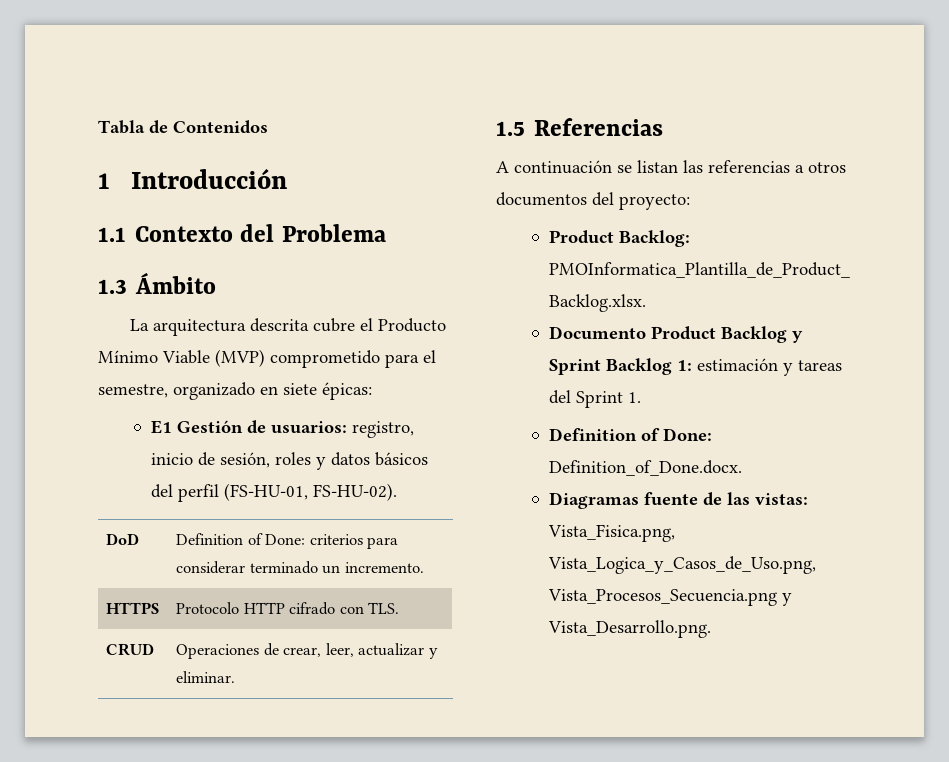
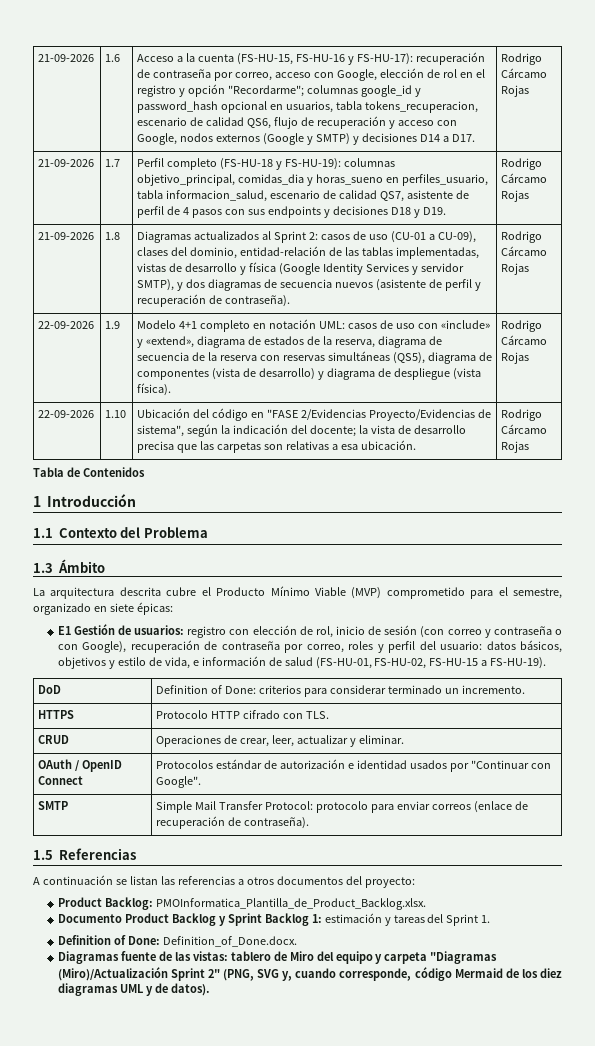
+ 21-09-2026 | 1.6 | Acceso a la cuenta (FS-HU-15, FS-HU-16 y FS-HU-17): recuperación de contraseña por correo, acceso con Google, elección de rol en el registro y opción "Recordarme"; columnas google_id y password_hash opcional en usuarios, tabla tokens_recuperacion, escenario de calidad QS6, flujo de recuperación y acceso con Google, nodos externos (Google y SMTP) y decisiones D14 a D17. | Rodrigo Cárcamo Rojas
+ 21-09-2026 | 1.7 | Perfil completo (FS-HU-18 y FS-HU-19): columnas objetivo_principal, comidas_dia y horas_sueno en perfiles_usuario, tabla informacion_salud, escenario de calidad QS7, asistente de perfil de 4 pasos con sus endpoints y decisiones D18 y D19. | Rodrigo Cárcamo Rojas
+ 21-09-2026 | 1.8 | Diagramas actualizados al Sprint 2: casos de uso (CU-01 a CU-09), clases del dominio, entidad-relación de las tablas implementadas, vistas de desarrollo y física (Google Identity Services y servidor SMTP), y dos diagramas de secuencia nuevos (asistente de perfil y recuperación de contraseña). | Rodrigo Cárcamo Rojas
+ 22-09-2026 | 1.9 | Modelo 4+1 completo en notación UML: casos de uso con «include» y «extend», diagrama de estados de la reserva, diagrama de secuencia de la reserva con reservas simultáneas (QS5), diagrama de componentes (vista de desarrollo) y diagrama de despliegue (vista física). | Rodrigo Cárcamo Rojas
+ 22-09-2026 | 1.10 | Ubicación del código en "FASE 2/Evidencias Proyecto/Evidencias de sistema", según la indicación del docente; la vista de desarrollo precisa que las carpetas son relativas a esa ubicación. | Rodrigo Cárcamo Rojas
- E1 Gestión de usuarios: registro, inicio de sesión, roles y datos básicos del perfil (FS-HU-01, FS-HU-02).
+ E1 Gestión de usuarios: registro con elección de rol, inicio de sesión (con correo y contraseña o con Google), recuperación de contraseña por correo, roles y perfil del usuario: datos básicos, objetivos y estilo de vida, e información de salud (FS-HU-01, FS-HU-02, FS-HU-15 a FS-HU-19).
+ OAuth / OpenID Connect | Protocolos estándar de autorización e identidad usados por "Continuar con Google".
+ SMTP | Simple Mail Transfer Protocol: protocolo para enviar correos (enlace de recuperación de contraseña).
- Diagramas fuente de las vistas: Vista_Fisica.png, Vista_Logica_y_Casos_de_Uso.png, Vista_Procesos_Secuencia.png y Vista_Desarrollo.png.
+ Diagramas fuente de las vistas: tablero de Miro del equipo y carpeta "Diagramas (Miro)/Actualización Sprint 2" (PNG, SVG y, cuando corresponde, código Mermaid de los diez diagramas UML y de datos).

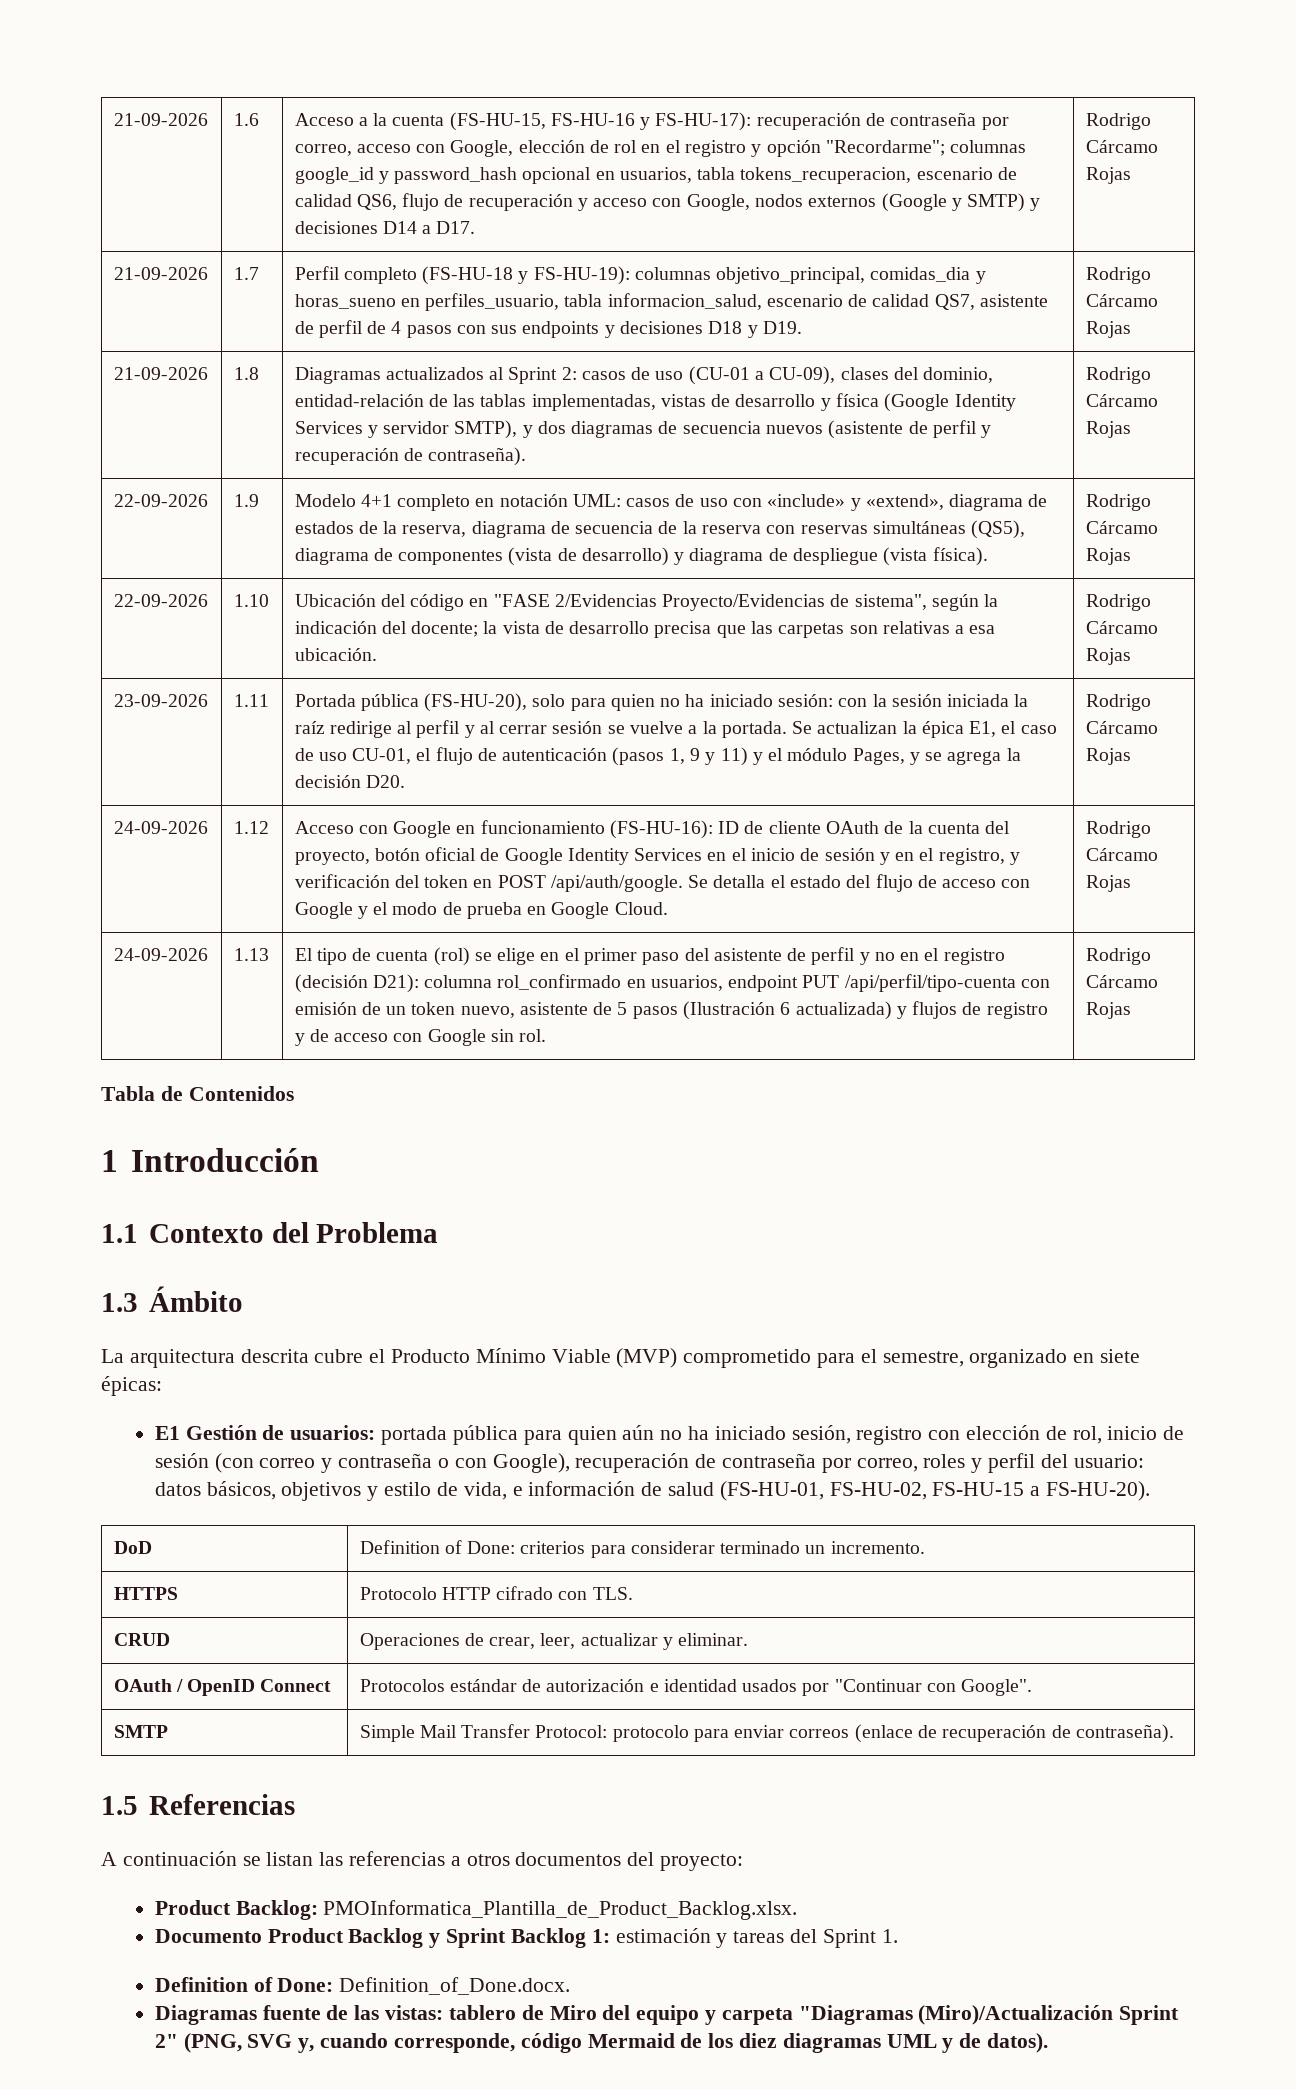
+ 23-09-2026 | 1.11 | Portada pública (FS-HU-20), solo para quien no ha iniciado sesión: con la sesión iniciada la raíz redirige al perfil y al cerrar sesión se vuelve a la portada. Se actualizan la épica E1, el caso de uso CU-01, el flujo de autenticación (pasos 1, 9 y 11) y el módulo Pages, y se agrega la decisión D20. | Rodrigo Cárcamo Rojas
+ 24-09-2026 | 1.12 | Acceso con Google en funcionamiento (FS-HU-16): ID de cliente OAuth de la cuenta del proyecto, botón oficial de Google Identity Services en el inicio de sesión y en el registro, y verificación del token en POST /api/auth/google. Se detalla el estado del flujo de acceso con Google y el modo de prueba en Google Cloud. | Rodrigo Cárcamo Rojas
+ 24-09-2026 | 1.13 | El tipo de cuenta (rol) se elige en el primer paso del asistente de perfil y no en el registro (decisión D21): columna rol_confirmado en usuarios, endpoint PUT /api/perfil/tipo-cuenta con emisión de un token nuevo, asistente de 5 pasos (Ilustración 6 actualizada) y flujos de registro y de acceso con Google sin rol. | Rodrigo Cárcamo Rojas
- E1 Gestión de usuarios: registro con elección de rol, inicio de sesión (con correo y contraseña o con Google), recuperación de contraseña por correo, roles y perfil del usuario: datos básicos, objetivos y estilo de vida, e información de salud (FS-HU-01, FS-HU-02, FS-HU-15 a FS-HU-19).
+ E1 Gestión de usuarios: portada pública para quien aún no ha iniciado sesión, registro con elección de rol, inicio de sesión (con correo y contraseña o con Google), recuperación de contraseña por correo, roles y perfil del usuario: datos básicos, objetivos y estilo de vida, e información de salud (FS-HU-01, FS-HU-02, FS-HU-15 a FS-HU-20).

